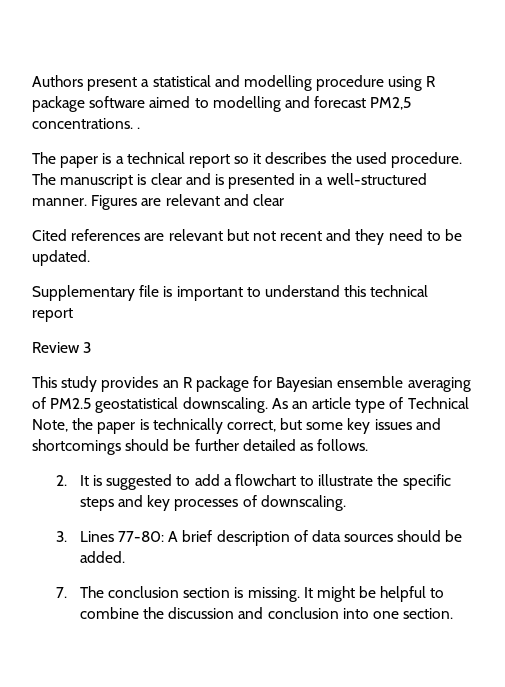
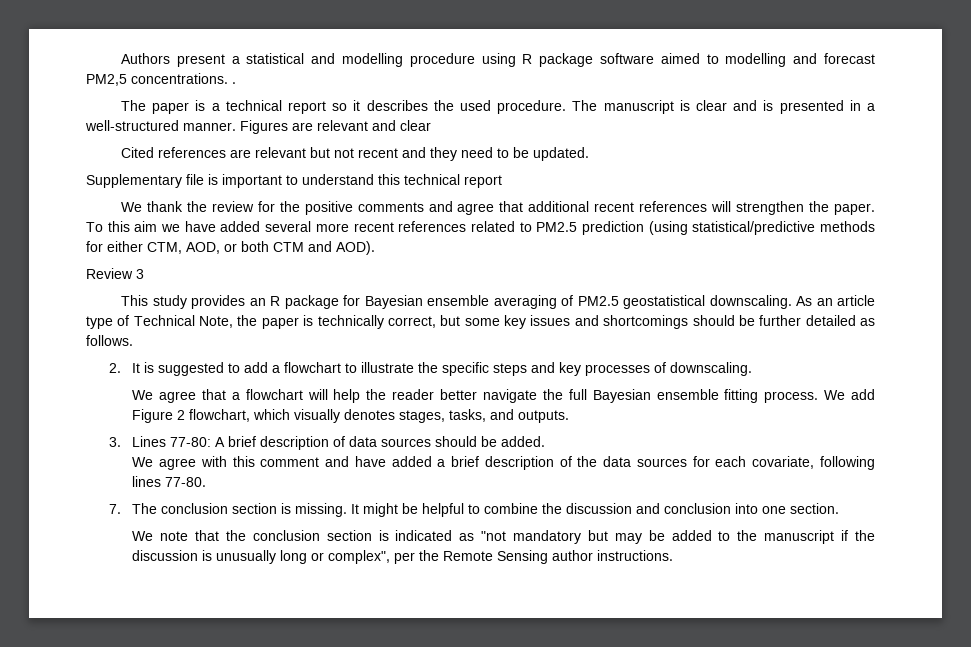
+ We thank the review for the positive comments and agree that additional recent references will strengthen the paper. To this aim we have added several more recent references related to PM2.5 prediction (using statistical/predictive methods for either CTM, AOD, or both CTM and AOD).
+ We agree that a flowchart will help the reader better navigate the full Bayesian ensemble fitting process. We add Figure 2 flowchart, which visually denotes stages, tasks, and outputs.
+ We agree with this comment and have added a brief description of the data sources for each covariate, following lines 77-80.
+ We note that the conclusion section is indicated as "not mandatory but may be added to the manuscript if the discussion is unusually long or complex", per the Remote Sensing author instructions.

